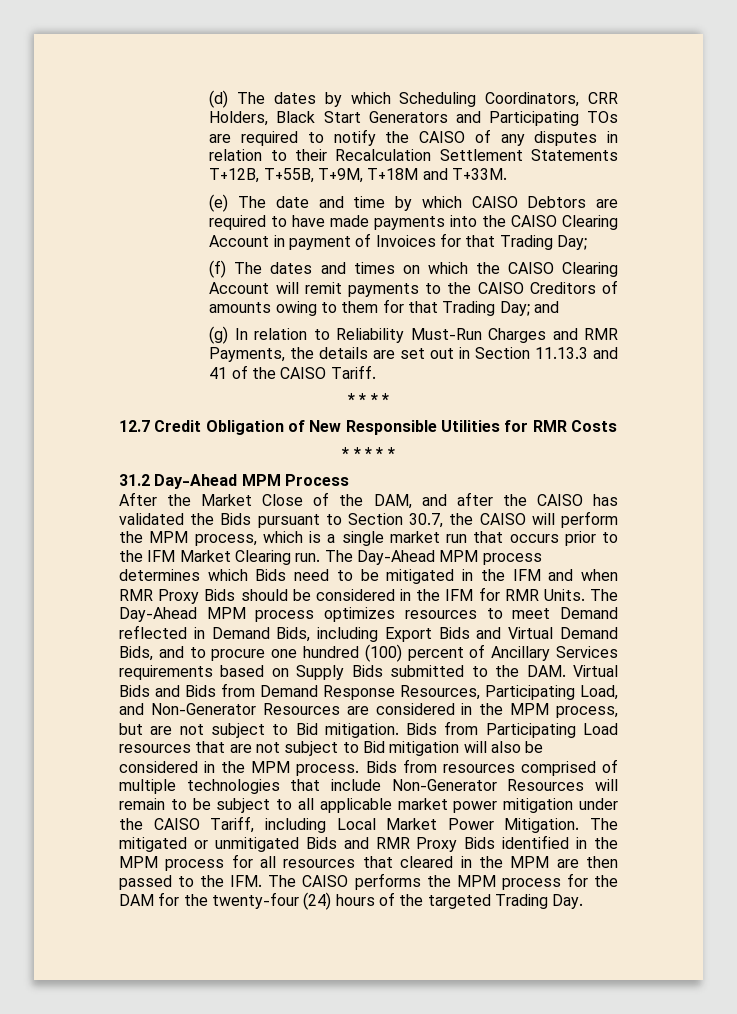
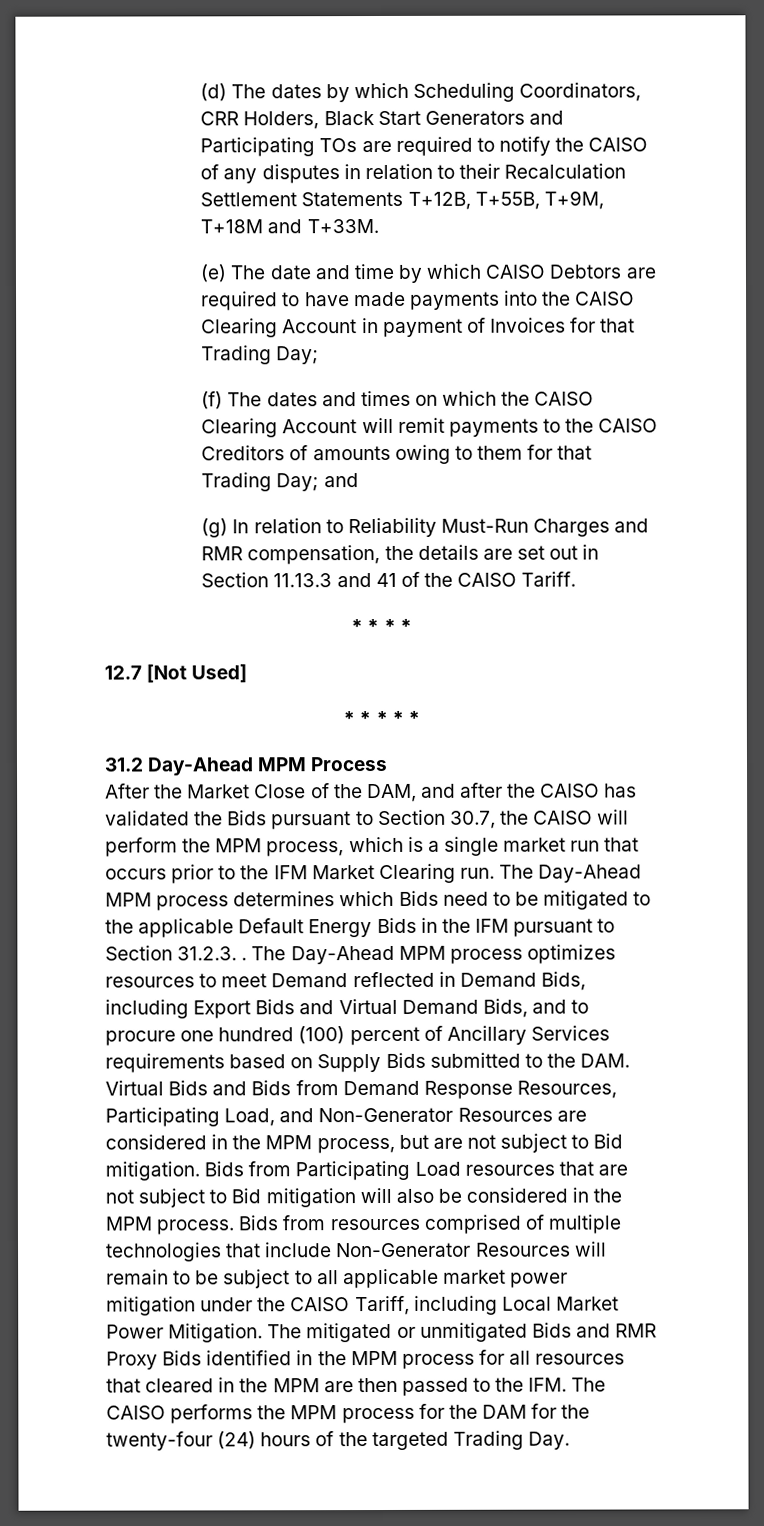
- (g) In relation to Reliability Must-Run Charges and RMR Payments, the details are set out in Section 11.13.3 and 41 of the CAISO Tariff.
+ (g) In relation to Reliability Must-Run Charges and RMR compensation, the details are set out in Section 11.13.3 and 41 of the CAISO Tariff.
- 12.7 Credit Obligation of New Responsible Utilities for RMR Costs
+ 12.7 [Not Used]
- The Day-Ahead MPM process determines which Bids need to be mitigated in the IFM and when RMR Proxy Bids should be considered in the IFM for RMR Units.
+ The Day-Ahead MPM process determines which Bids need to be mitigated to the applicable Default Energy Bids in the IFM pursuant to Section 31.2.3. .

